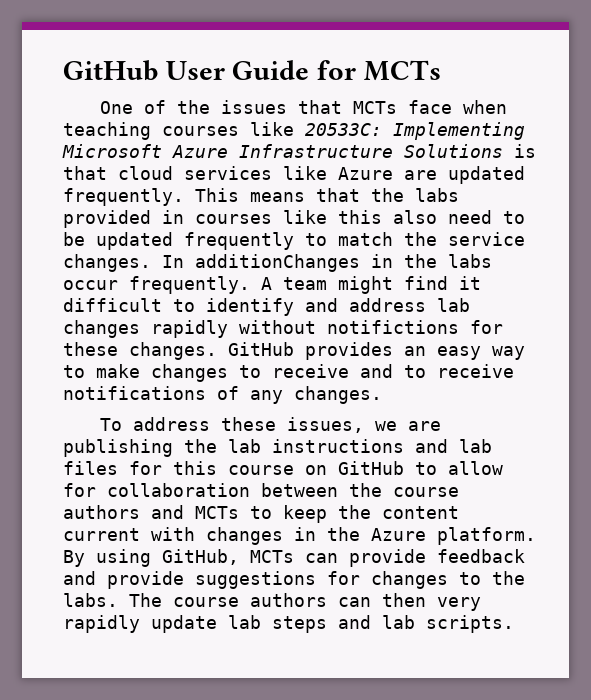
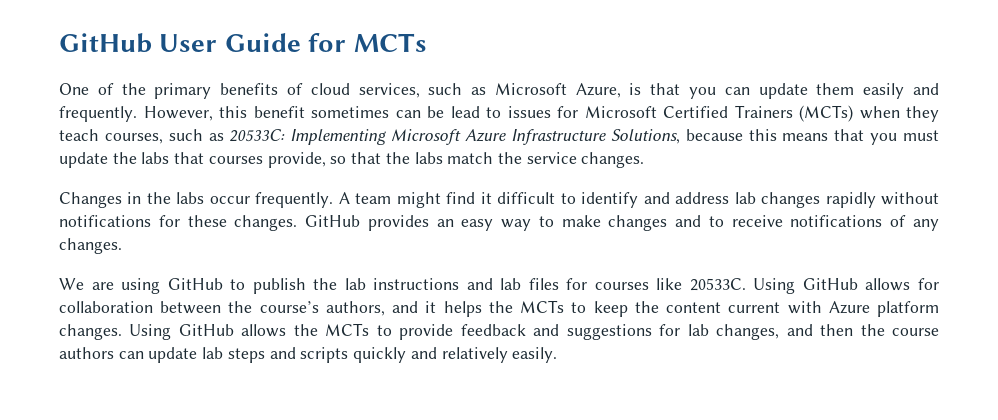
- One of the issues that MCTs face when teaching courses like 20533C: Implementing Microsoft Azure Infrastructure Solutions is that cloud services like Azure are updated frequently. This means that the labs provided in courses like this also need to be updated frequently to match the service changes. In additionChanges in the labs occur frequently.
+ One of the primary benefits of cloud services, such as Microsoft Azure, is that you can update them easily and frequently. However, this benefit sometimes can be lead to issues for Microsoft Certified Trainers (MCTs) when they teach courses, such as 20533C: Implementing Microsoft Azure Infrastructure Solutions, because this means that you must update the labs that courses provide, so that the labs match the service changes.
+ Changes in the labs occur frequently.
- A team might find it difficult to identify and address lab changes rapidly without notifictions for these changes.
+ A team might find it difficult to identify and address lab changes rapidly without notifications for these changes.
- GitHub provides an easy way to make changes to receive and to receive notifications of any changes.
+ GitHub provides an easy way to make changes and to receive notifications of any changes.
- To address these issues, we are publishing the lab instructions and lab files for this course on GitHub to allow for collaboration between the course authors and MCTs to keep the content current with changes in the Azure platform. By using GitHub, MCTs can provide feedback and provide suggestions for changes to the labs. The course authors can then very rapidly update lab steps and lab scripts.
+ We are using GitHub to publish the lab instructions and lab files for courses like 20533C. Using GitHub allows for collaboration between the course’s authors, and it helps the MCTs to keep the content current with Azure platform changes. Using GitHub allows the MCTs to provide feedback and suggestions for lab changes, and then the course authors can update lab steps and scripts quickly and relatively easily.

